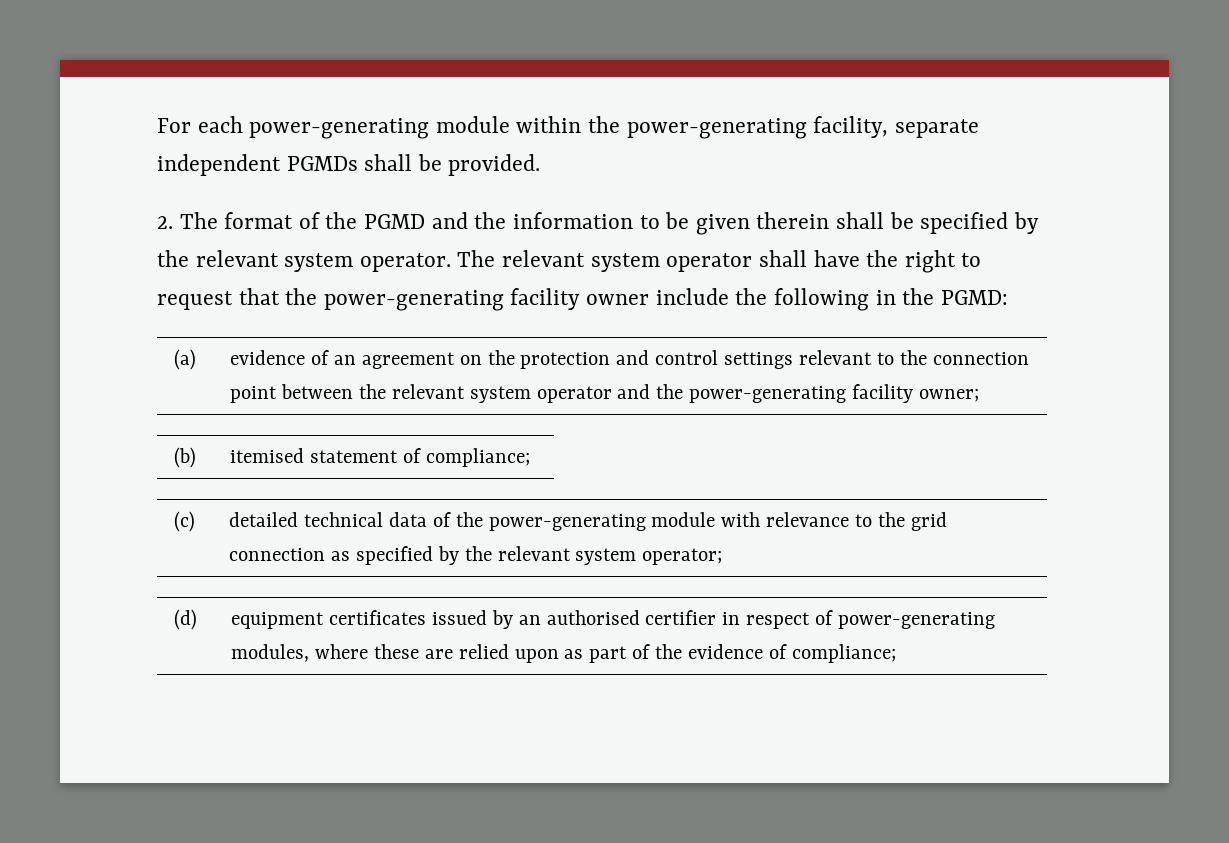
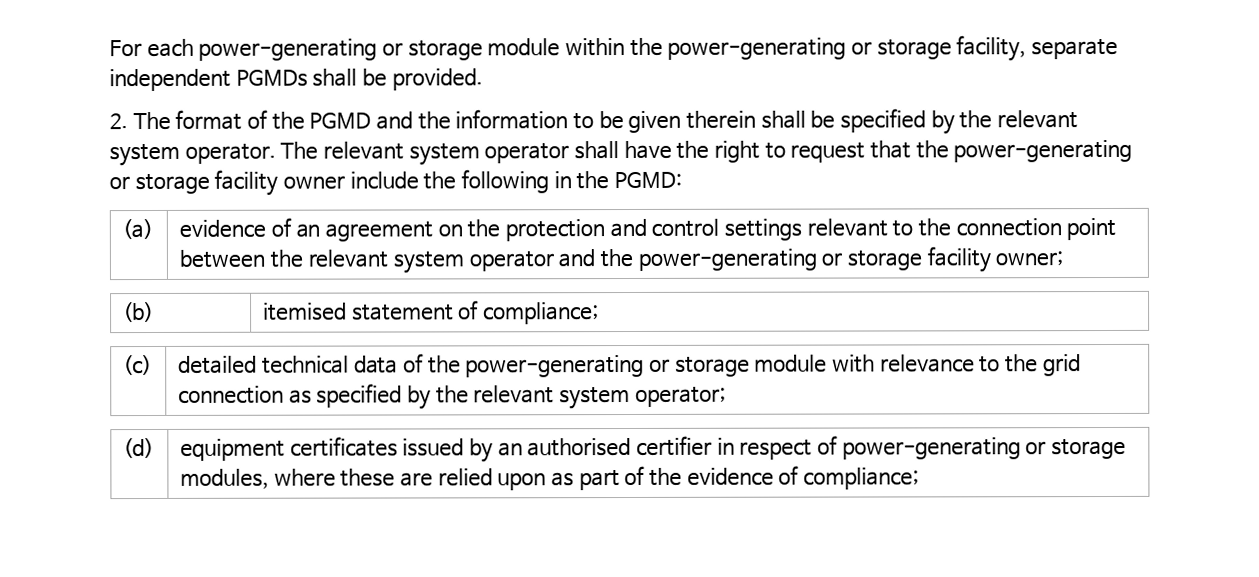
- For each power-generating module within the power-generating facility, separate independent PGMDs shall be provided.
+ For each power-generating or storage module within the power-generating or storage facility, separate independent PGMDs shall be provided.
- The relevant system operator shall have the right to request that the power-generating facility owner include the following in the PGMD:
+ The relevant system operator shall have the right to request that the power-generating or storage facility owner include the following in the PGMD:
- (a) | evidence of an agreement on the protection and control settings relevant to the connection point between the relevant system operator and the power-generating facility owner;
+ (a) | evidence of an agreement on the protection and control settings relevant to the connection point between the relevant system operator and the power-generating or storage facility owner;
- (c) | detailed technical data of the power-generating module with relevance to the grid connection as specified by the relevant system operator;
+ (c) | detailed technical data of the power-generating or storage module with relevance to the grid connection as specified by the relevant system operator;
- (d) | equipment certificates issued by an authorised certifier in respect of power-generating modules, where these are relied upon as part of the evidence of compliance;
+ (d) | equipment certificates issued by an authorised certifier in respect of power-generating or storage modules, where these are relied upon as part of the evidence of compliance;

